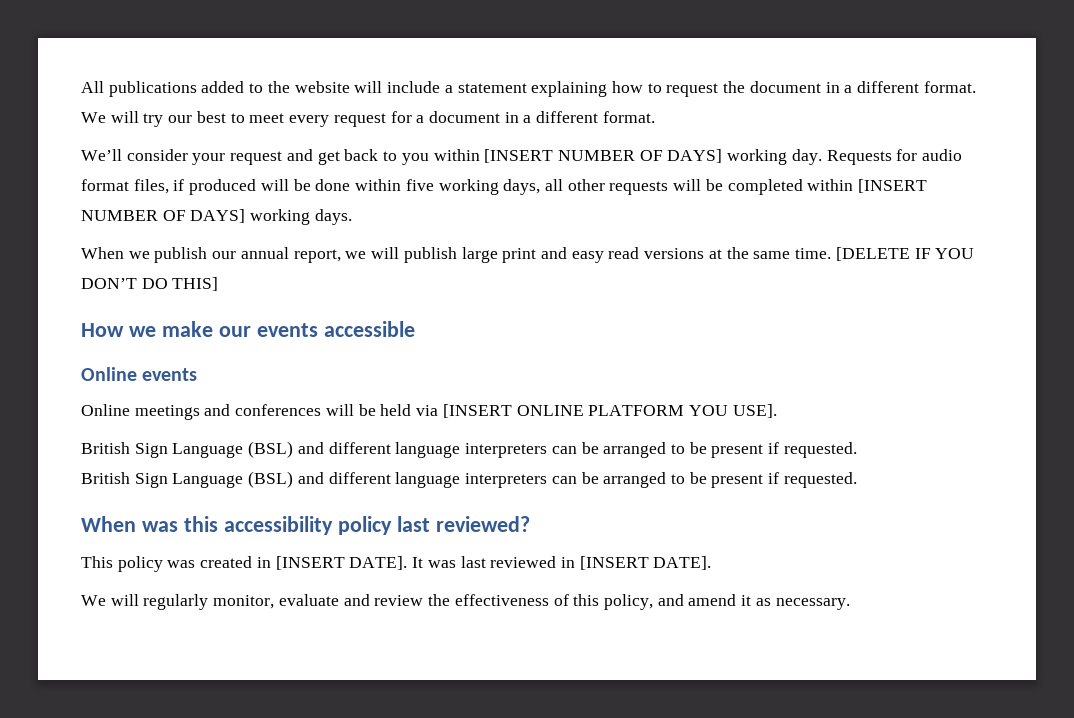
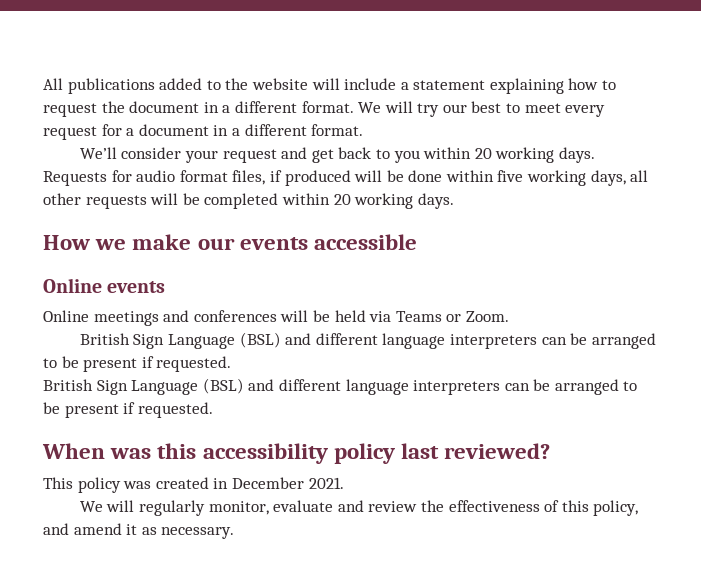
- We’ll consider your request and get back to you within [INSERT NUMBER OF DAYS] working day.
+ We’ll consider your request and get back to you within 20 working days.
- Requests for audio format files, if produced will be done within five working days, all other requests will be completed within [INSERT NUMBER OF DAYS] working days.
- When we publish our annual report, we will publish large print and easy read versions at the same time. [DELETE IF YOU DON’T DO THIS]
+ Requests for audio format files, if produced will be done within five working days, all other requests will be completed within 20 working days.
- Online meetings and conferences will be held via [INSERT ONLINE PLATFORM YOU USE].
+ Online meetings and conferences will be held via Teams or Zoom.
- This policy was created in [INSERT DATE]. It was last reviewed in [INSERT DATE].
+ This policy was created in December 2021.

